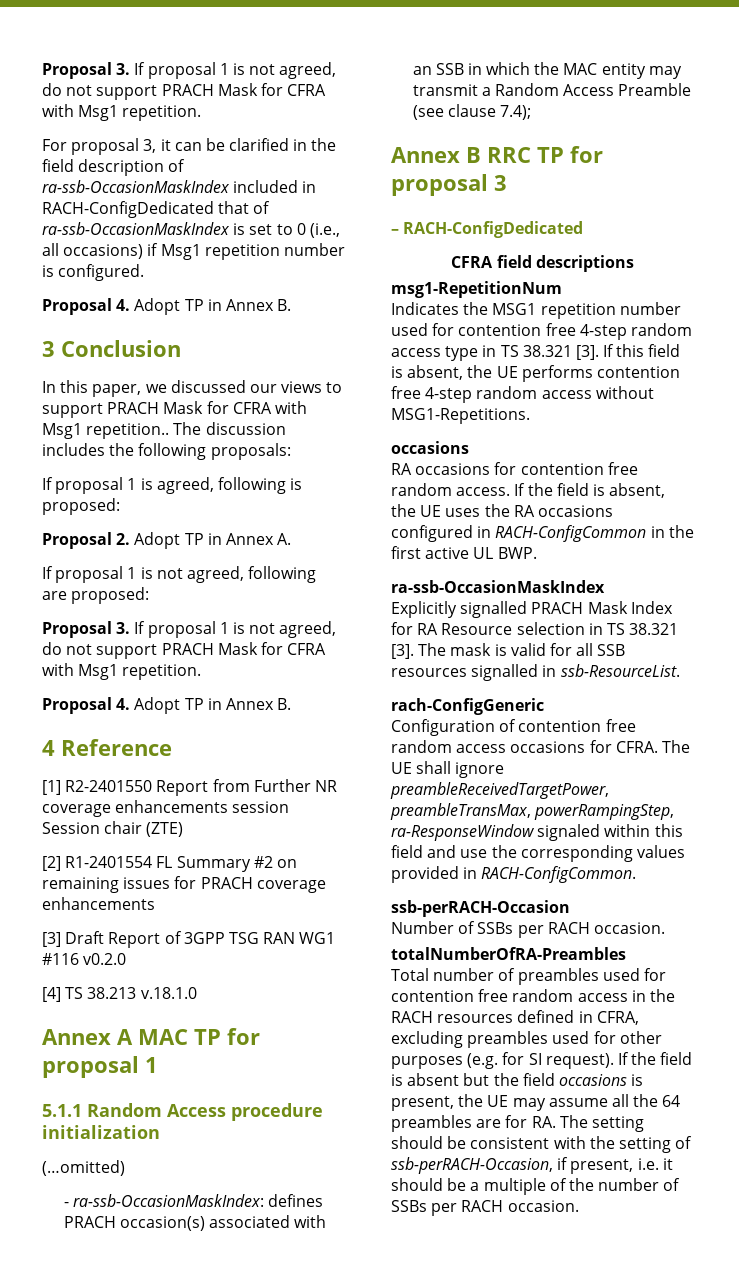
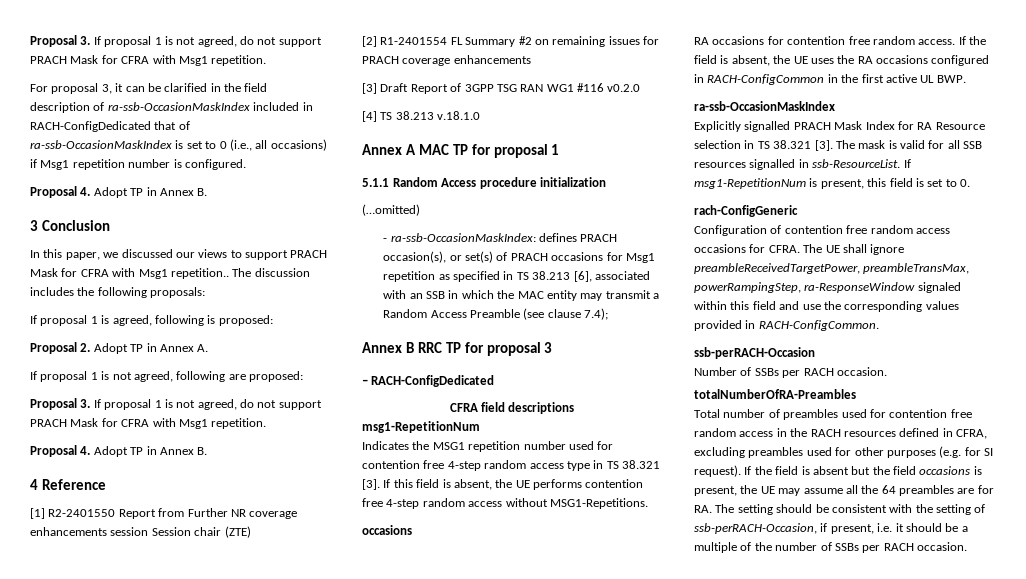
- - ra-ssb-OccasionMaskIndex: defines PRACH occasion(s) associated with an SSB in which the MAC entity may transmit a Random Access Preamble (see clause 7.4);
+ - ra-ssb-OccasionMaskIndex: defines PRACH occasion(s), or set(s) of PRACH occasions for Msg1 repetition as specified in TS 38.213 [6], associated with an SSB in which the MAC entity may transmit a Random Access Preamble (see clause 7.4);
+ If msg1-RepetitionNum is present, this field is set to 0.

